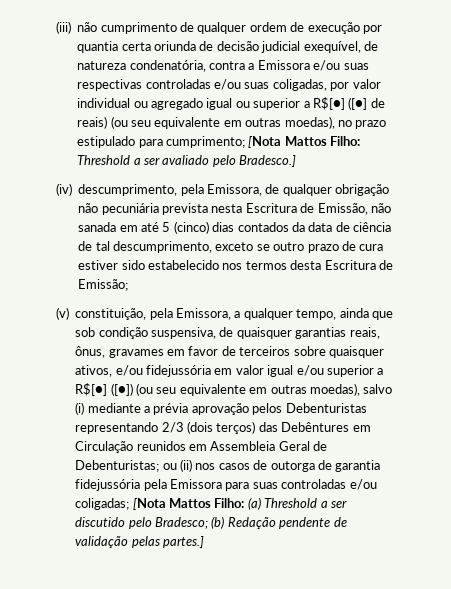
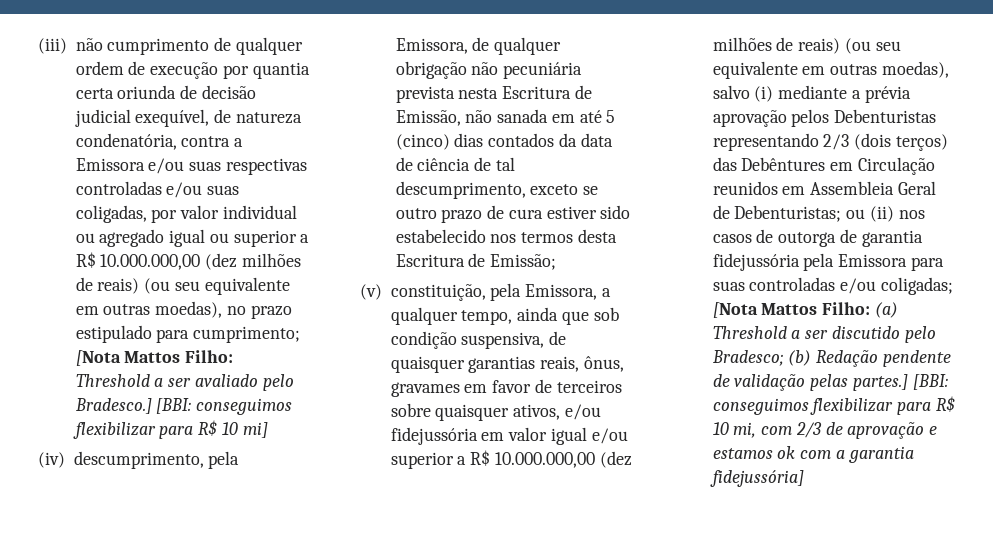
- (iii) não cumprimento de qualquer ordem de execução por quantia certa oriunda de decisão judicial exequível, de natureza condenatória, contra a Emissora e/ou suas respectivas controladas e/ou suas coligadas, por valor individual ou agregado igual ou superior a R$[●] ([●] de reais) (ou seu equivalente em outras moedas), no prazo estipulado para cumprimento; [Nota Mattos Filho: Threshold a ser avaliado pelo Bradesco.]
+ (iii) não cumprimento de qualquer ordem de execução por quantia certa oriunda de decisão judicial exequível, de natureza condenatória, contra a Emissora e/ou suas respectivas controladas e/ou suas coligadas, por valor individual ou agregado igual ou superior a R$ 10.000.000,00 (dez milhões de reais) (ou seu equivalente em outras moedas), no prazo estipulado para cumprimento; [Nota Mattos Filho: Threshold a ser avaliado pelo Bradesco.] [BBI: conseguimos flexibilizar para R$ 10 mi]
- (v) constituição, pela Emissora, a qualquer tempo, ainda que sob condição suspensiva, de quaisquer garantias reais, ônus, gravames em favor de terceiros sobre quaisquer ativos, e/ou fidejussória em valor igual e/ou superior a R$[●] ([●]) (ou seu equivalente em outras moedas), salvo (i) mediante a prévia aprovação pelos Debenturistas representando 2/3 (dois terços) das Debêntures em Circulação reunidos em Assembleia Geral de Debenturistas;
+ (v) constituição, pela Emissora, a qualquer tempo, ainda que sob condição suspensiva, de quaisquer garantias reais, ônus, gravames em favor de terceiros sobre quaisquer ativos, e/ou fidejussória em valor igual e/ou superior a R$ 10.000.000,00 (dez milhões de reais) (ou seu equivalente em outras moedas), salvo (i) mediante a prévia aprovação pelos Debenturistas representando 2/3 (dois terços) das Debêntures em Circulação reunidos em Assembleia Geral de Debenturistas;
+ [BBI: conseguimos flexibilizar para R$ 10 mi, com 2/3 de aprovação e estamos ok com a garantia fidejussória]

